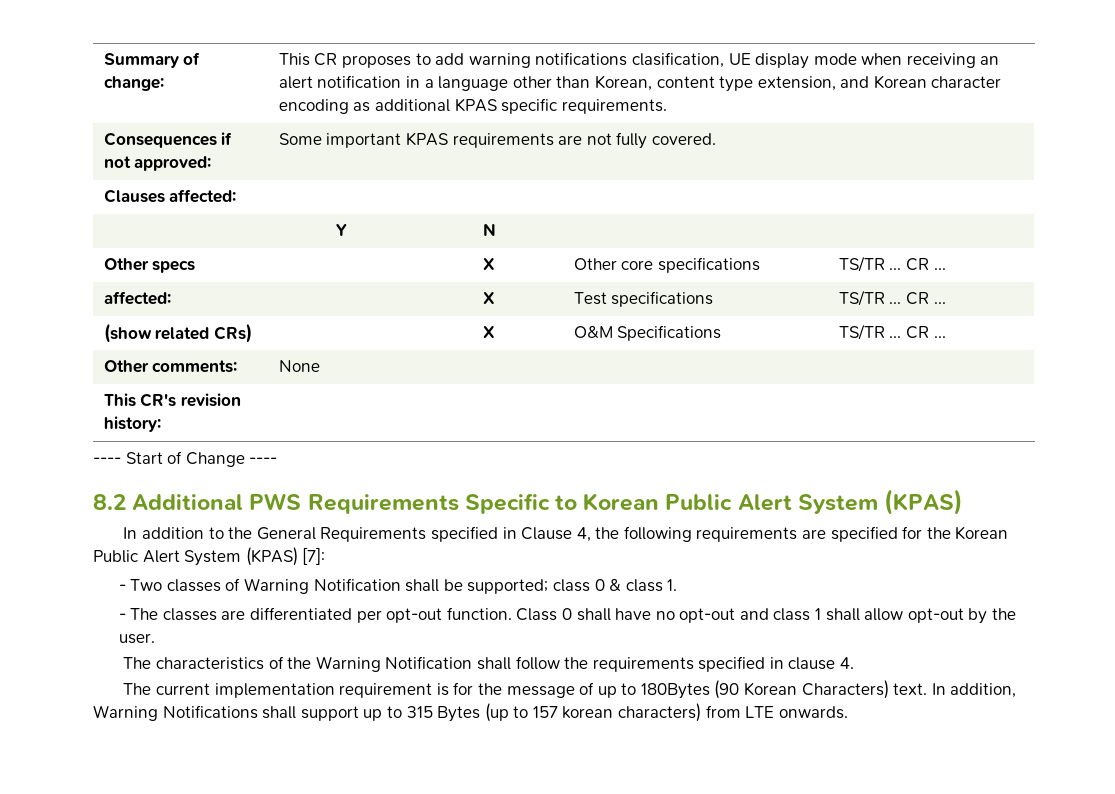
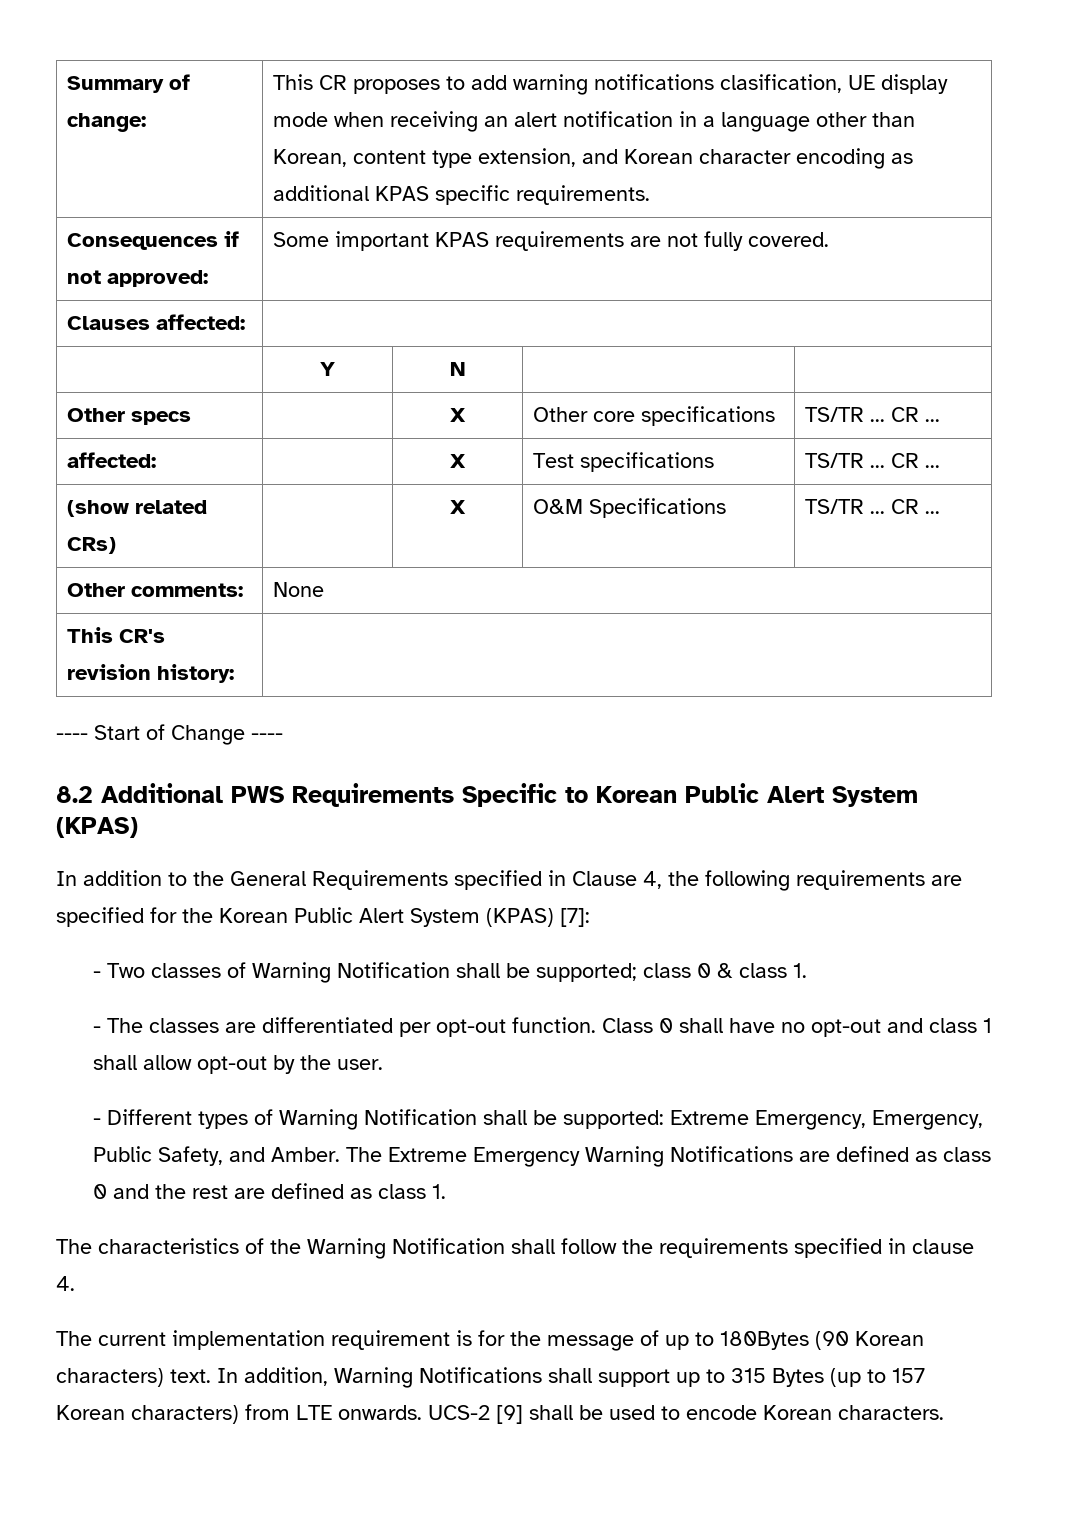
+ - Different types of Warning Notification shall be supported: Extreme Emergency, Emergency, Public Safety, and Amber. The Extreme Emergency Warning Notifications are defined as class 0 and the rest are defined as class 1.
- The current implementation requirement is for the message of up to 180Bytes (90 Korean Characters) text.
+ The current implementation requirement is for the message of up to 180Bytes (90 Korean characters) text.
- In addition, Warning Notifications shall support up to 315 Bytes (up to 157 korean characters) from LTE onwards.
+ In addition, Warning Notifications shall support up to 315 Bytes (up to 157 Korean characters) from LTE onwards.
+ UCS-2 [9] shall be used to encode Korean characters.

